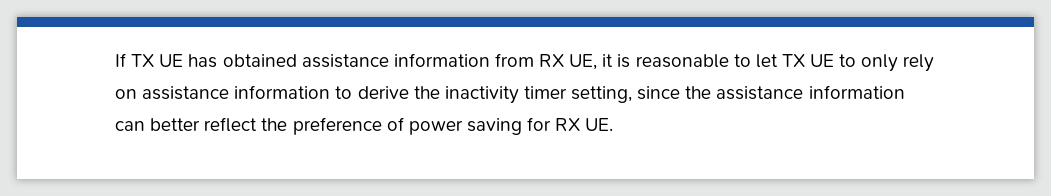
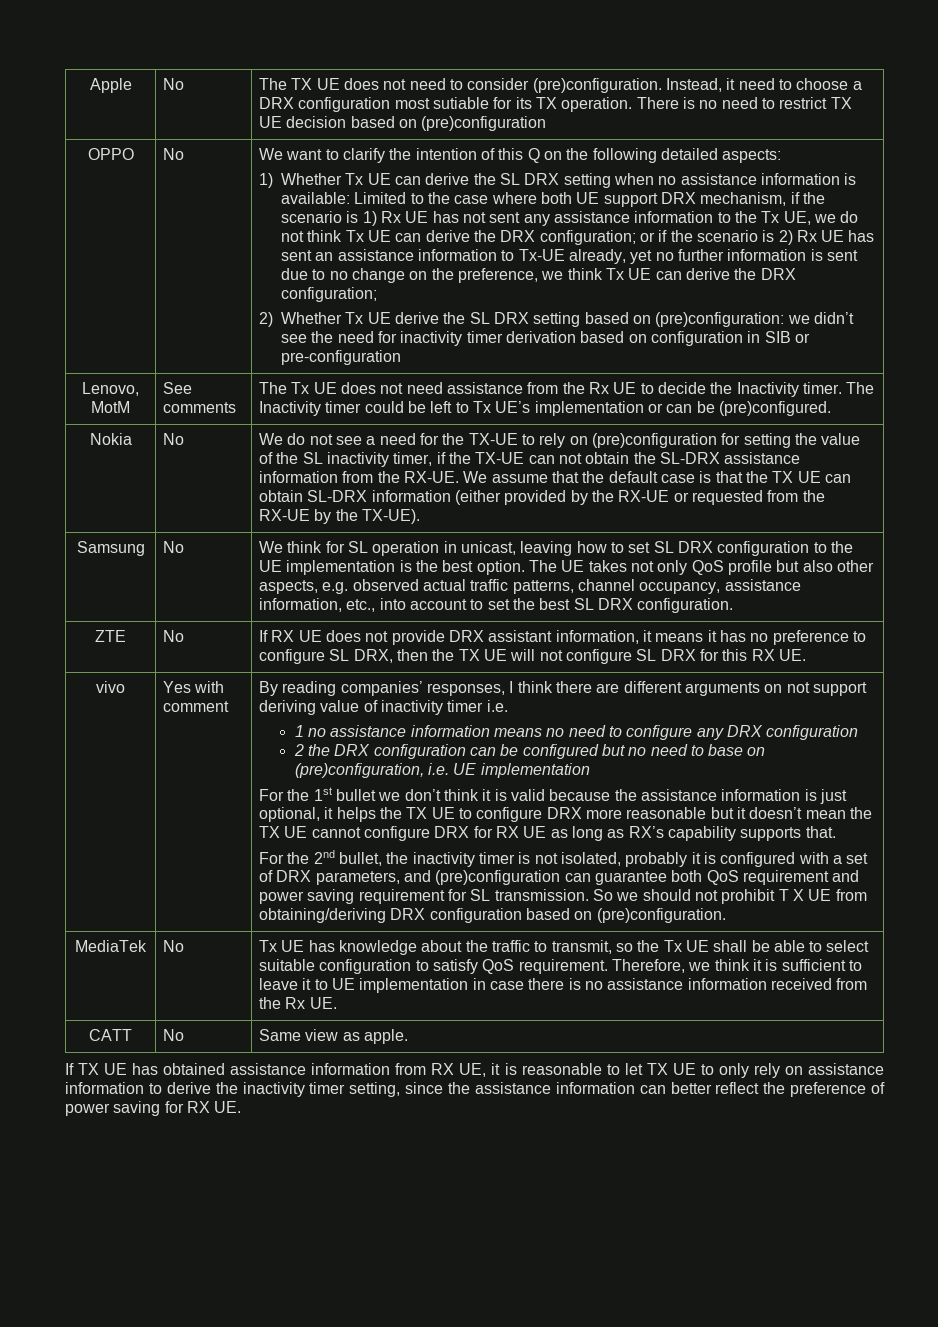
+ Apple | No | The TX UE does not need to consider (pre)configuration. Instead, it need to choose a DRX configuration most sutiable for its TX operation. There is no need to restrict TX UE decision based on (pre)configuration
+ OPPO | No | We want to clarify the intention of this Q on the following detailed aspects:
+ 1) Whether Tx UE can derive the SL DRX setting when no assistance information is available: Limited to the case where both UE support DRX mechanism, if the scenario is 1) Rx UE has not sent any assistance information to the Tx UE, we do not think Tx UE can derive the DRX configuration; or if the scenario is 2) Rx UE has sent an assistance information to Tx-UE already, yet no further information is sent due to no change on the preference, we think Tx UE can derive the DRX configuration;
+ 2) Whether Tx UE derive the SL DRX setting based on (pre)configuration: we didn’t see the need for inactivity timer derivation based on configuration in SIB or pre-configuration
+ Lenovo, MotM | See comments | The Tx UE does not need assistance from the Rx UE to decide the Inactivity timer. The Inactivity timer could be left to Tx UE’s implementation or can be (pre)configured.
+ Nokia | No | We do not see a need for the TX-UE to rely on (pre)configuration for setting the value of the SL inactivity timer, if the TX-UE can not obtain the SL-DRX assistance information from the RX-UE. We assume that the default case is that the TX UE can obtain SL-DRX information (either provided by the RX-UE or requested from the RX-UE by the TX-UE).
+ Samsung | No | We think for SL operation in unicast, leaving how to set SL DRX configuration to the UE implementation is the best option. The UE takes not only QoS profile but also other aspects, e.g. observed actual traffic patterns, channel occupancy, assistance information, etc., into account to set the best SL DRX configuration.
+ ZTE | No | If RX UE does not provide DRX assistant information, it means it has no preference to configure SL DRX, then the TX UE will not configure SL DRX for this RX UE.
+ vivo | Yes with comment | By reading companies’ responses, I think there are different arguments on not support deriving value of inactivity timer i.e.
+ 1 no assistance information means no need to configure any DRX configuration
+ 2 the DRX configuration can be configured but no need to base on (pre)configuration, i.e. UE implementation
+ For the 1st bullet we don’t think it is valid because the assistance information is just optional, it helps the TX UE to configure DRX more reasonable but it doesn’t mean the TX UE cannot configure DRX for RX UE as long as RX’s capability supports that.
+ For the 2nd bullet, the inactivity timer is not isolated, probably it is configured with a set of DRX parameters, and (pre)configuration can guarantee both QoS requirement and power saving requirement for SL transmission. So we should not prohibit T X UE from obtaining/deriving DRX configuration based on (pre)configuration.
+ MediaTek | No | Tx UE has knowledge about the traffic to transmit, so the Tx UE shall be able to select suitable configuration to satisfy QoS requirement. Therefore, we think it is sufficient to leave it to UE implementation in case there is no assistance information received from the Rx UE.
+ CATT | No | Same view as apple.

